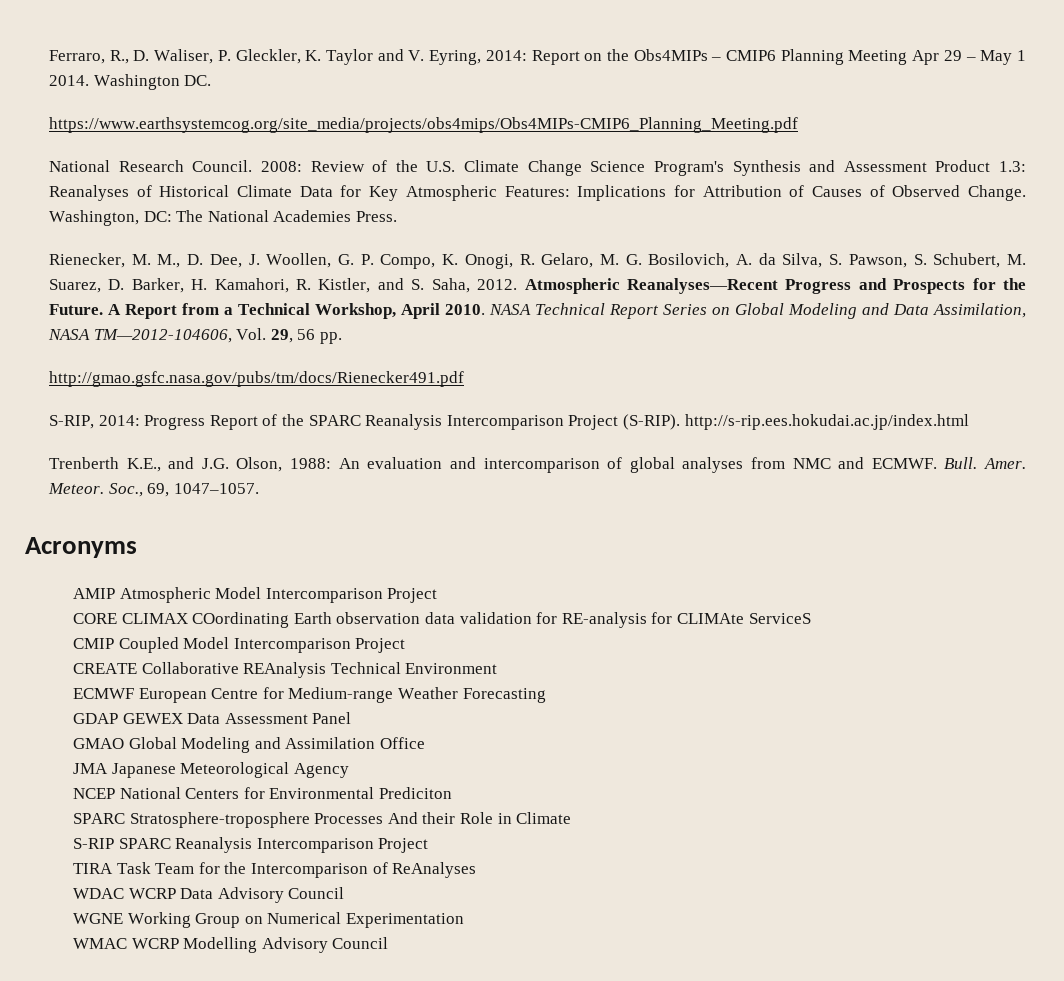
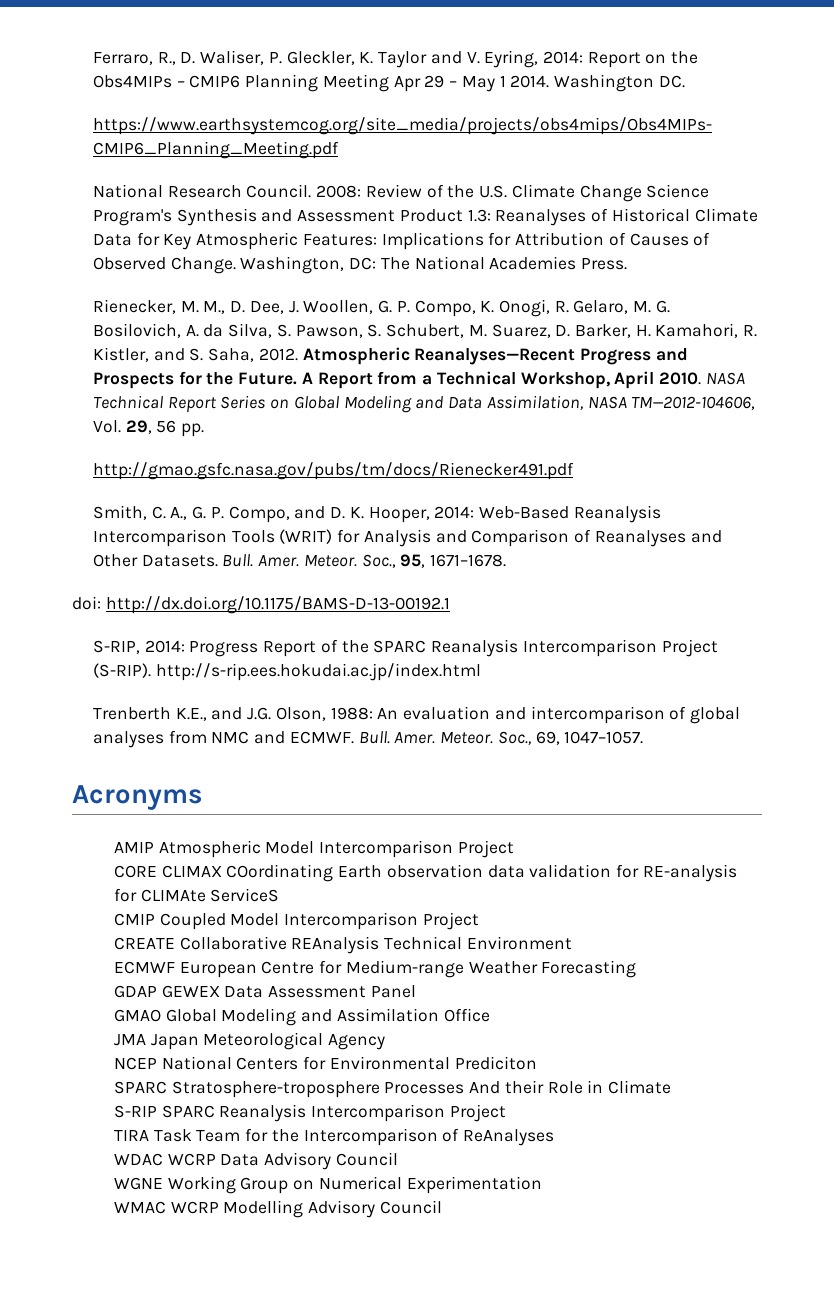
+ Smith, C. A., G. P. Compo, and D. K. Hooper, 2014: Web-Based Reanalysis Intercomparison Tools (WRIT) for Analysis and Comparison of Reanalyses and Other Datasets. Bull. Amer. Meteor. Soc., 95, 1671–1678.
+ doi: http://dx.doi.org/10.1175/BAMS-D-13-00192.1
- JMA Japanese Meteorological Agency
+ JMA Japan Meteorological Agency

